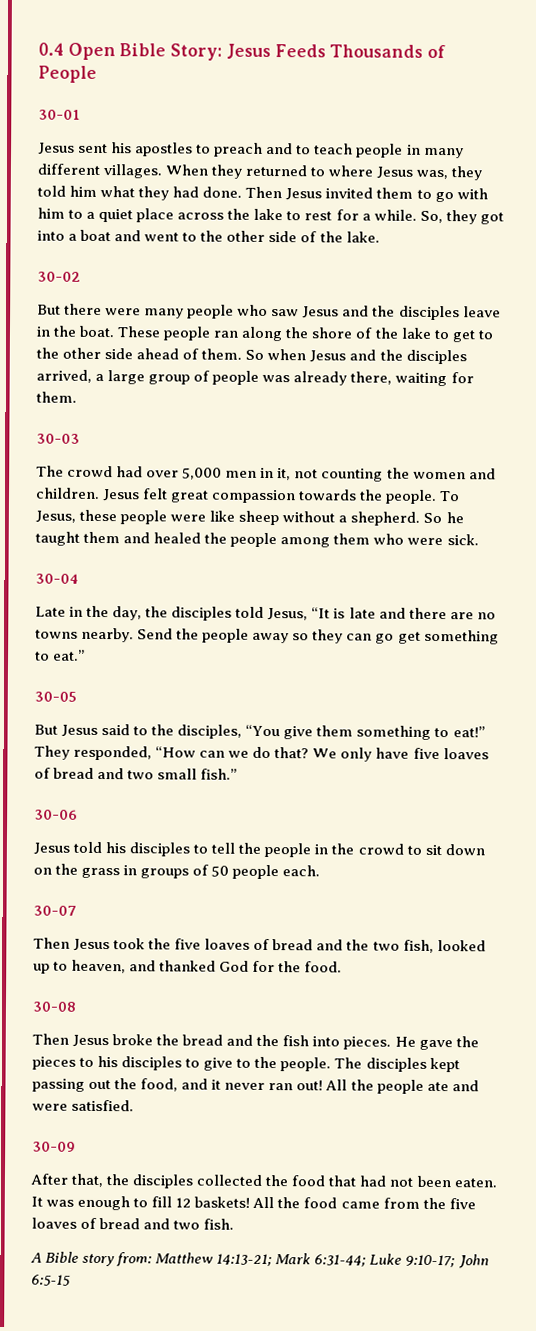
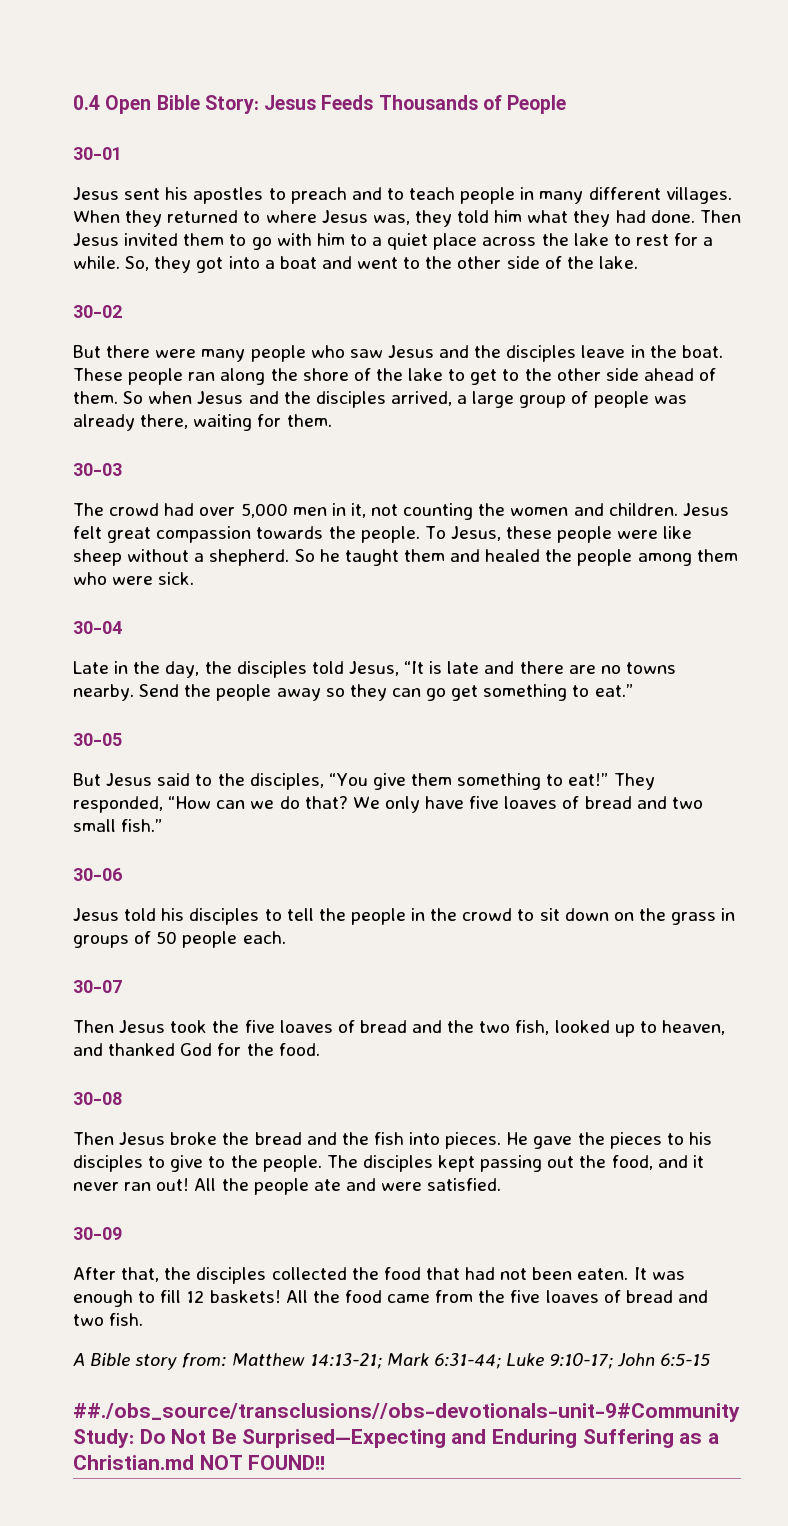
+ ##./obs_source/transclusions//obs-devotionals-unit-9#Community Study: Do Not Be Surprised—Expecting and Enduring Suffering as a Christian.md NOT FOUND!!

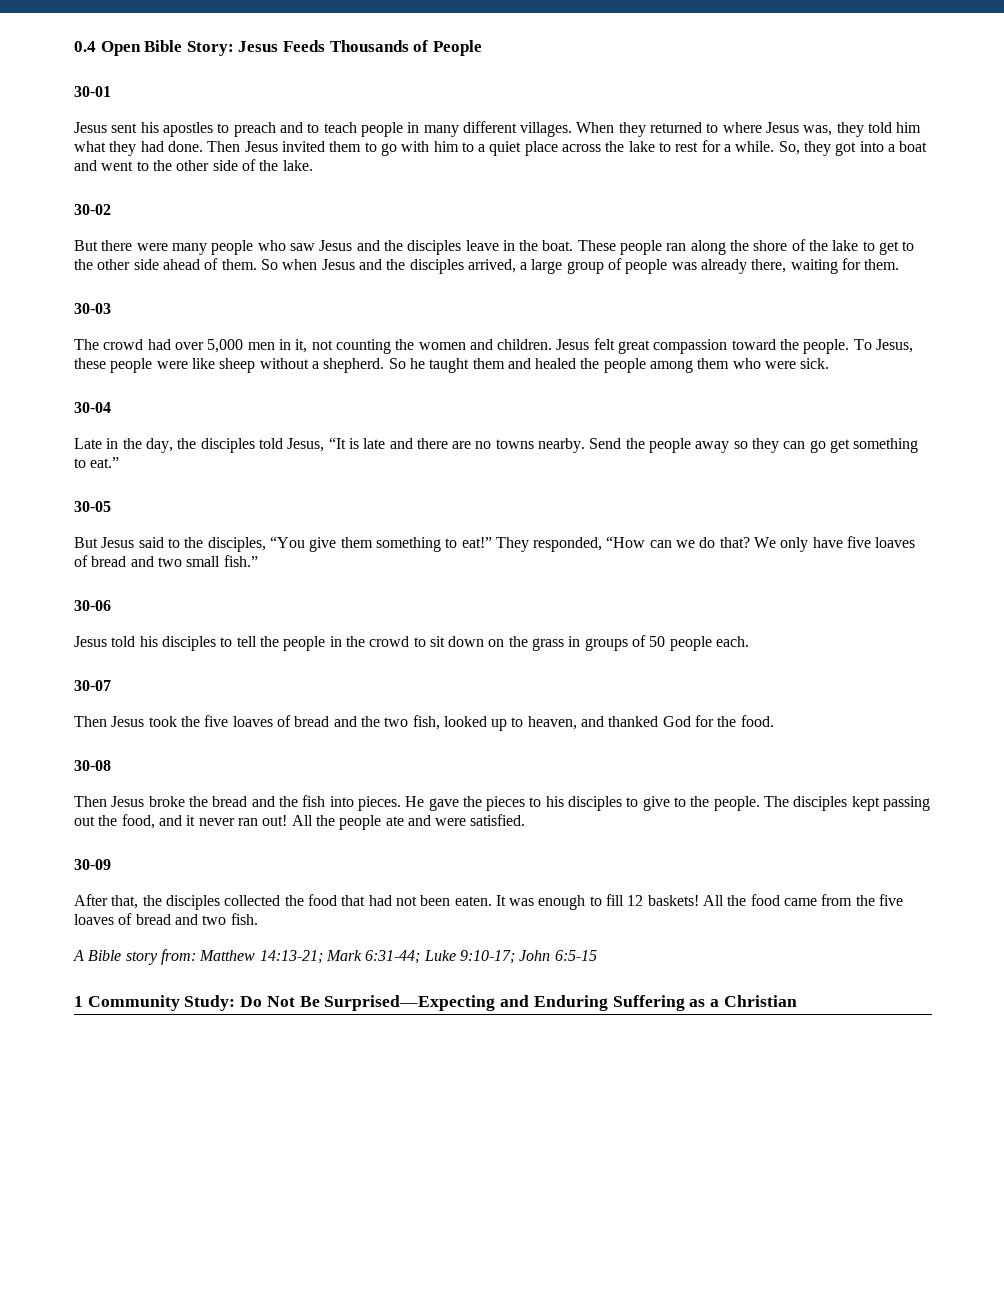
- Jesus felt great compassion towards the people.
+ Jesus felt great compassion toward the people.
- ##./obs_source/transclusions//obs-devotionals-unit-9#Community Study: Do Not Be Surprised—Expecting and Enduring Suffering as a Christian.md NOT FOUND!!
+ 1 Community Study: Do Not Be Surprised—Expecting and Enduring Suffering as a Christian

